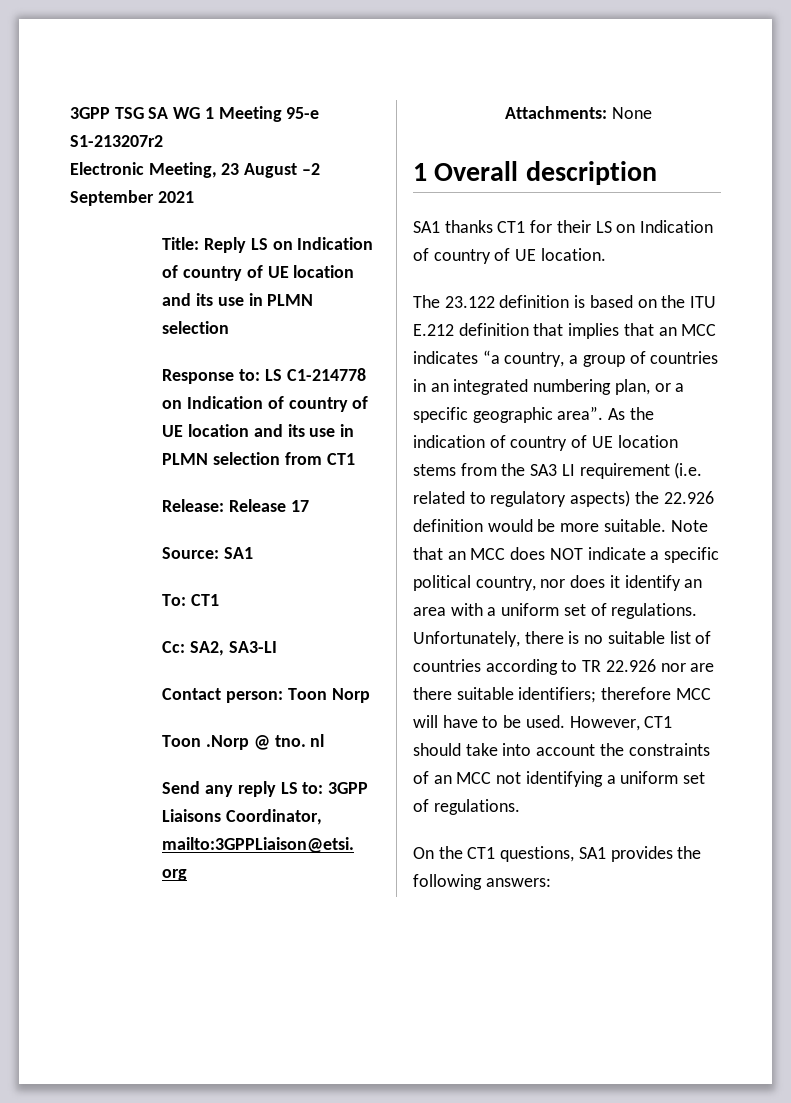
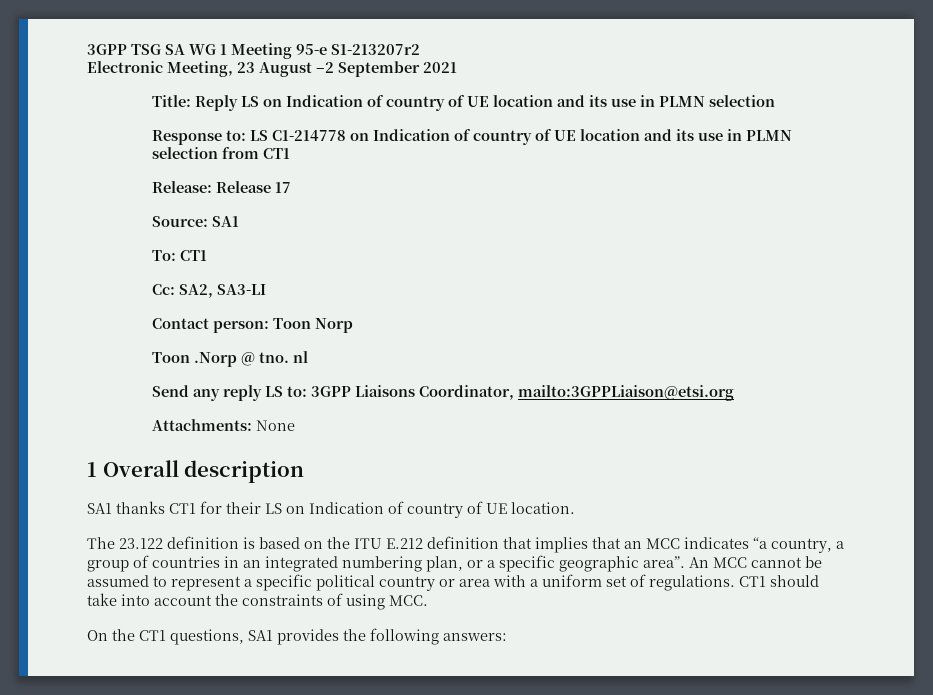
- As the indication of country of UE location stems from the SA3 LI requirement (i.e. related to regulatory aspects) the 22.926 definition would be more suitable. Note that an MCC does NOT indicate a specific political country, nor does it identify an area with a uniform set of regulations.
+ An MCC cannot be assumed to represent a specific political country or area with a uniform set of regulations.
- Unfortunately, there is no suitable list of countries according to TR 22.926 nor are there suitable identifiers; therefore MCC will have to be used. However, CT1 should take into account the constraints of an MCC not identifying a uniform set of regulations.
+ CT1 should take into account the constraints of using MCC.

